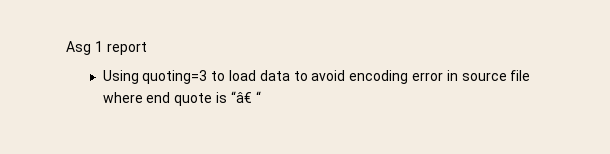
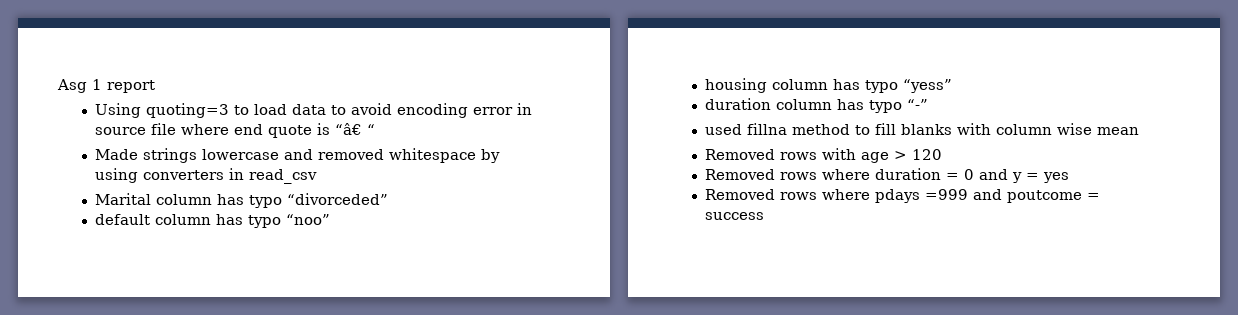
+ Made strings lowercase and removed whitespace by using converters in read_csv
+ Marital column has typo “divorceded”
+ default column has typo “noo”
+ housing column has typo “yess”
+ duration column has typo “-”
+ used fillna method to fill blanks with column wise mean
+ Removed rows with age > 120
+ Removed rows where duration = 0 and y = yes
+ Removed rows where pdays =999 and poutcome = success

